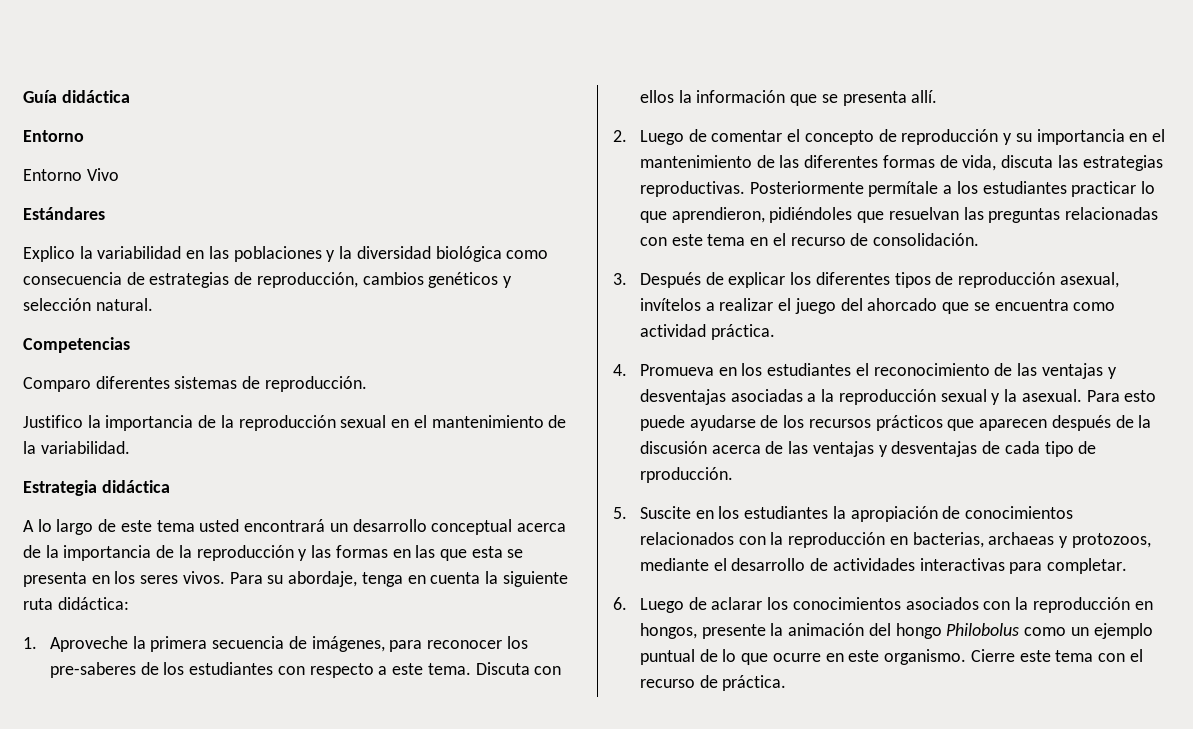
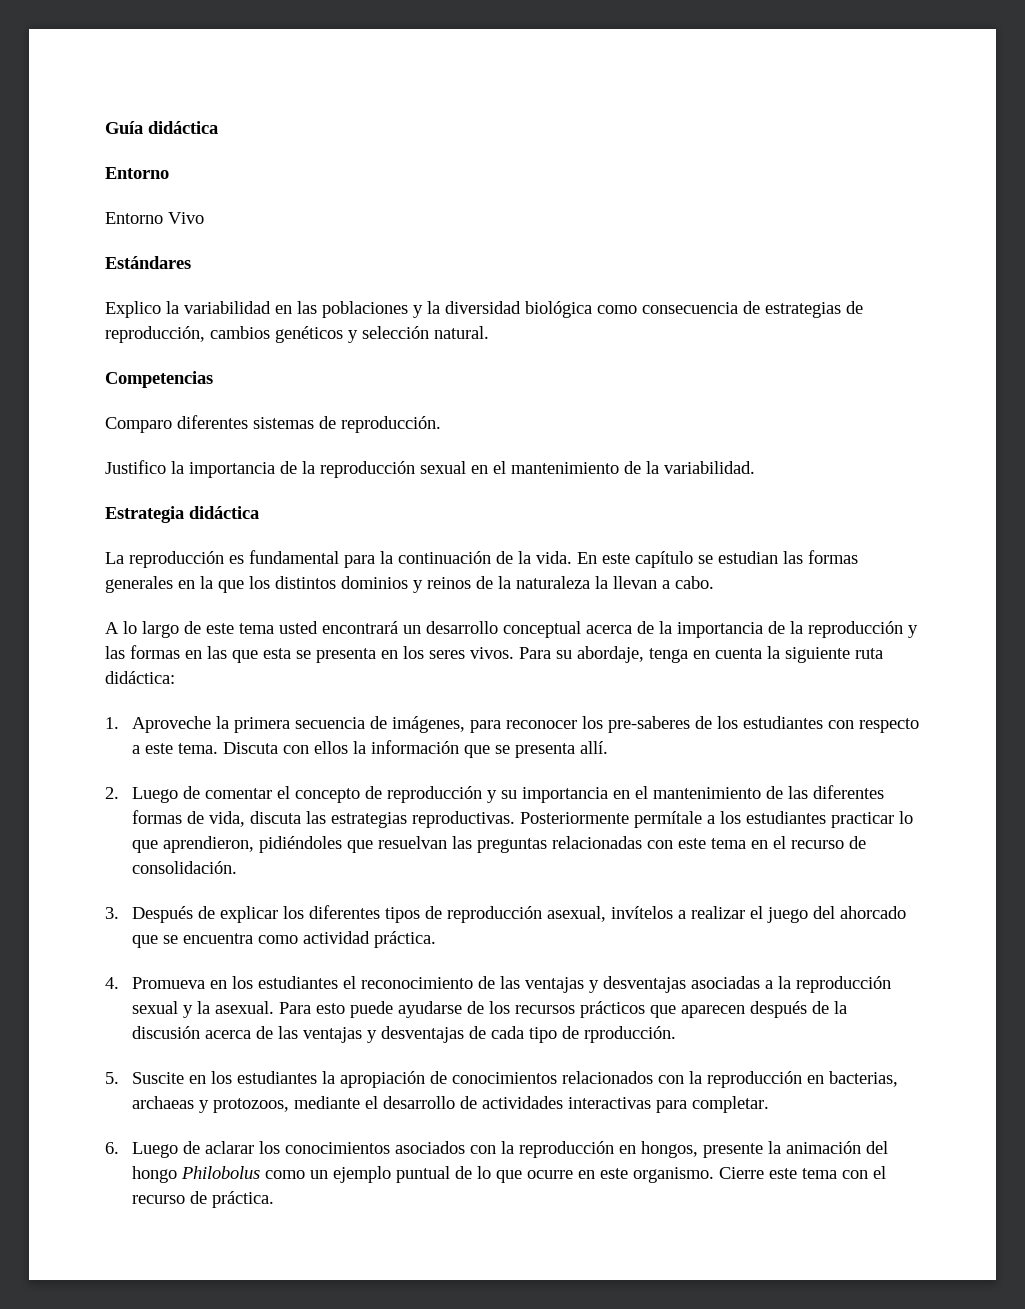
+ La reproducción es fundamental para la continuación de la vida. En este capítulo se estudian las formas generales en la que los distintos dominios y reinos de la naturaleza la llevan a cabo.

